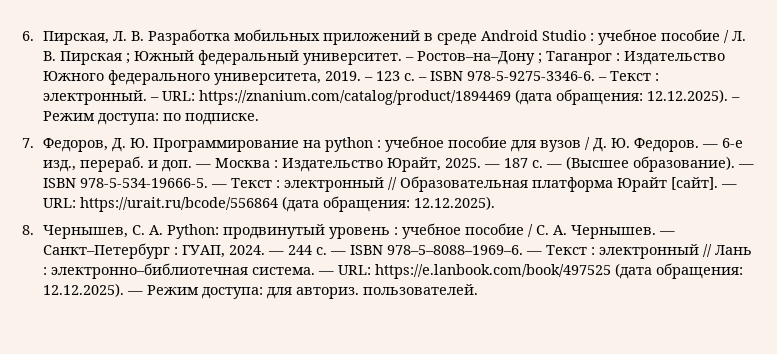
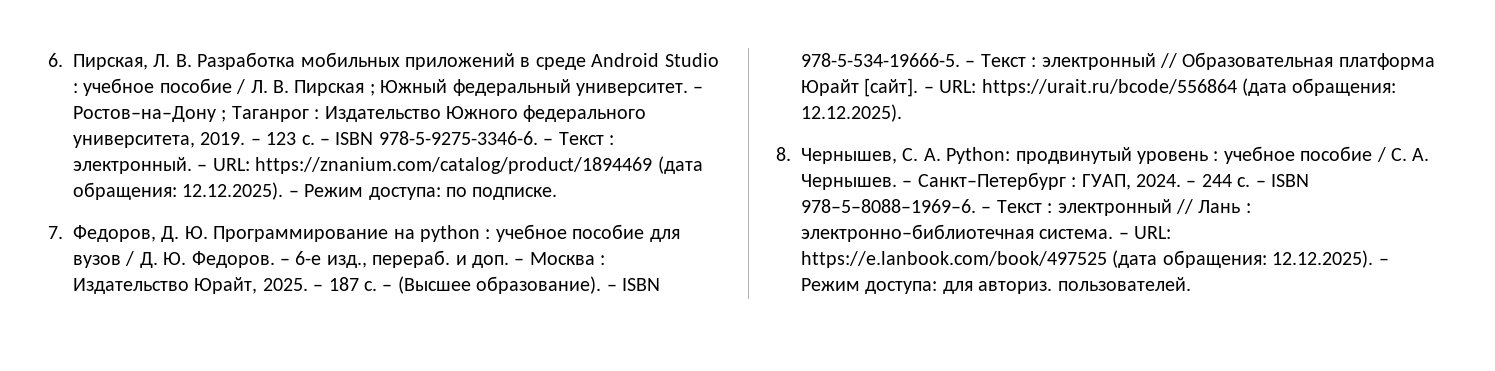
- — 6-е изд., перераб. и доп.
+ – 6-е изд., перераб. и доп.
- — Москва : Издательство Юрайт, 2025.
+ – Москва : Издательство Юрайт, 2025.
- — 187 с.
+ – 187 с.
- — (Высшее образование).
+ – (Высшее образование).
- — ISBN 978-5-534-19666-5.
+ – ISBN 978-5-534-19666-5.
- — Текст : электронный // Образовательная платформа Юрайт [сайт].
+ – Текст : электронный // Образовательная платформа Юрайт [сайт].
- — URL: https://urait.ru/bcode/556864 (дата обращения: 12.12.2025).
+ – URL: https://urait.ru/bcode/556864 (дата обращения: 12.12.2025).
- — Санкт–Петербург : ГУАП, 2024.
+ – Санкт–Петербург : ГУАП, 2024.
- — 244 с.
+ – 244 с.
- — ISBN 978–5–8088–1969–6.
+ – ISBN 978–5–8088–1969–6.
- — Текст : электронный // Лань : электронно–библиотечная система.
+ – Текст : электронный // Лань : электронно–библиотечная система.
- — URL: https://e.lanbook.com/book/497525 (дата обращения: 12.12.2025). — Режим доступа: для авториз. пользователей.
+ – URL: https://e.lanbook.com/book/497525 (дата обращения: 12.12.2025). – Режим доступа: для авториз. пользователей.

